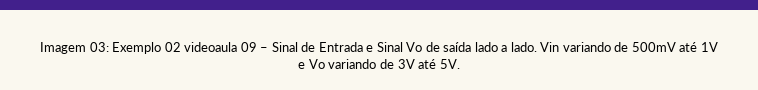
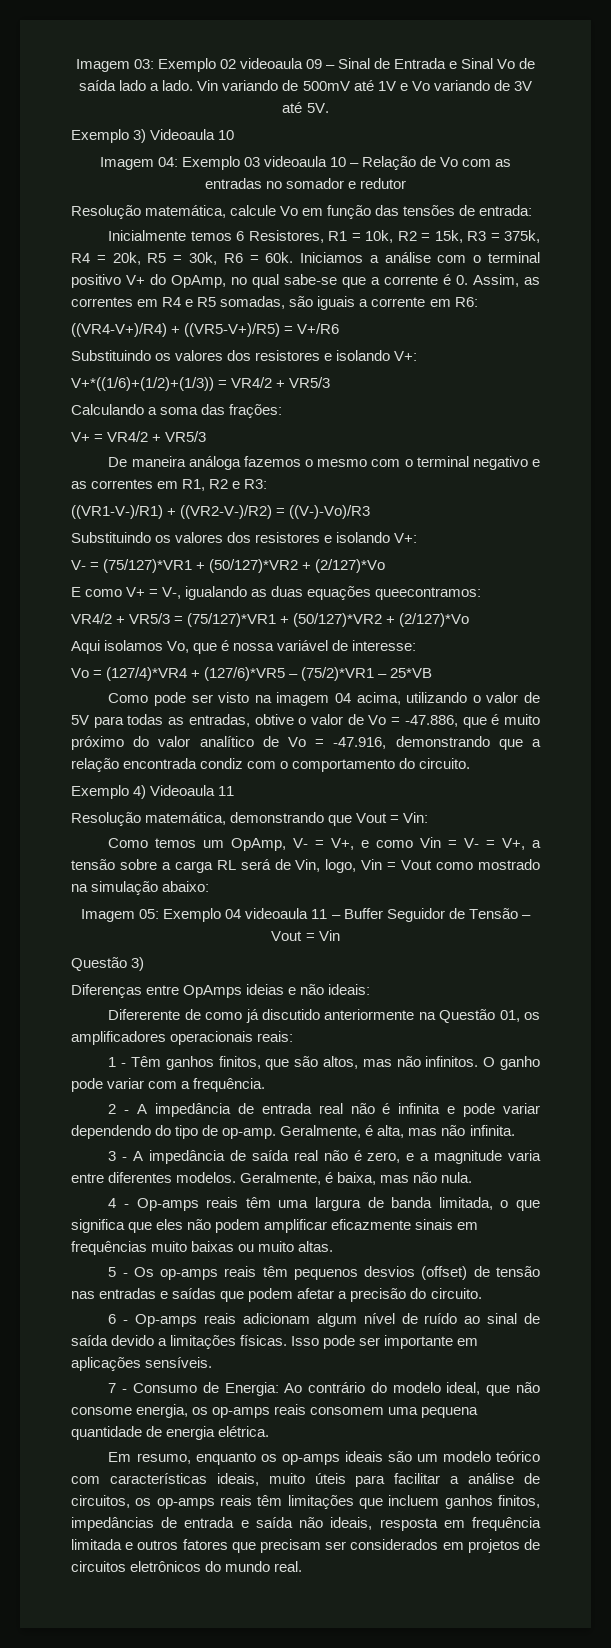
+ Exemplo 3) Videoaula 10
+ Imagem 04: Exemplo 03 videoaula 10 – Relação de Vo com as entradas no somador e redutor
+ Resolução matemática, calcule Vo em função das tensões de entrada:
+ Inicialmente temos 6 Resistores, R1 = 10k, R2 = 15k, R3 = 375k, R4 = 20k, R5 = 30k, R6 = 60k. Iniciamos a análise com o terminal positivo V+ do OpAmp, no qual sabe-se que a corrente é 0. Assim, as correntes em R4 e R5 somadas, são iguais a corrente em R6:
+ ((VR4-V+)/R4) + ((VR5-V+)/R5) = V+/R6
+ Substituindo os valores dos resistores e isolando V+:
+ V+*((1/6)+(1/2)+(1/3)) = VR4/2 + VR5/3
+ Calculando a soma das frações:
+ V+ = VR4/2 + VR5/3
+ De maneira análoga fazemos o mesmo com o terminal negativo e as correntes em R1, R2 e R3:
+ ((VR1-V-)/R1) + ((VR2-V-)/R2) = ((V-)-Vo)/R3
+ Substituindo os valores dos resistores e isolando V+:
+ V- = (75/127)*VR1 + (50/127)*VR2 + (2/127)*Vo
+ E como V+ = V-, igualando as duas equações queecontramos:
+ VR4/2 + VR5/3 = (75/127)*VR1 + (50/127)*VR2 + (2/127)*Vo
+ Aqui isolamos Vo, que é nossa variável de interesse:
+ Vo = (127/4)*VR4 + (127/6)*VR5 – (75/2)*VR1 – 25*VB
+ Como pode ser visto na imagem 04 acima, utilizando o valor de 5V para todas as entradas, obtive o valor de Vo = -47.886, que é muito próximo do valor analítico de Vo = -47.916, demonstrando que a relação encontrada condiz com o comportamento do circuito.
+ Exemplo 4) Videoaula 11
+ Resolução matemática, demonstrando que Vout = Vin:
+ Como temos um OpAmp, V- = V+, e como Vin = V- = V+, a tensão sobre a carga RL será de Vin, logo, Vin = Vout como mostrado na simulação abaixo:
+ Imagem 05: Exemplo 04 videoaula 11 – Buffer Seguidor de Tensão – Vout = Vin
+ Questão 3)
+ Diferenças entre OpAmps ideias e não ideais:
+ Difererente de como já discutido anteriormente na Questão 01, os amplificadores operacionais reais:
+ 1 - Têm ganhos finitos, que são altos, mas não infinitos. O ganho pode variar com a frequência.
+ 2 - A impedância de entrada real não é infinita e pode variar dependendo do tipo de op-amp. Geralmente, é alta, mas não infinita.
+ 3 - A impedância de saída real não é zero, e a magnitude varia entre diferentes modelos. Geralmente, é baixa, mas não nula.
+ 4 - Op-amps reais têm uma largura de banda limitada, o que significa que eles não podem amplificar eficazmente sinais em frequências muito baixas ou muito altas.
+ 5 - Os op-amps reais têm pequenos desvios (offset) de tensão nas entradas e saídas que podem afetar a precisão do circuito.
+ 6 - Op-amps reais adicionam algum nível de ruído ao sinal de saída devido a limitações físicas. Isso pode ser importante em aplicações sensíveis.
+ 7 - Consumo de Energia: Ao contrário do modelo ideal, que não consome energia, os op-amps reais consomem uma pequena quantidade de energia elétrica.
+ Em resumo, enquanto os op-amps ideais são um modelo teórico com características ideais, muito úteis para facilitar a análise de circuitos, os op-amps reais têm limitações que incluem ganhos finitos, impedâncias de entrada e saída não ideais, resposta em frequência limitada e outros fatores que precisam ser considerados em projetos de circuitos eletrônicos do mundo real.

